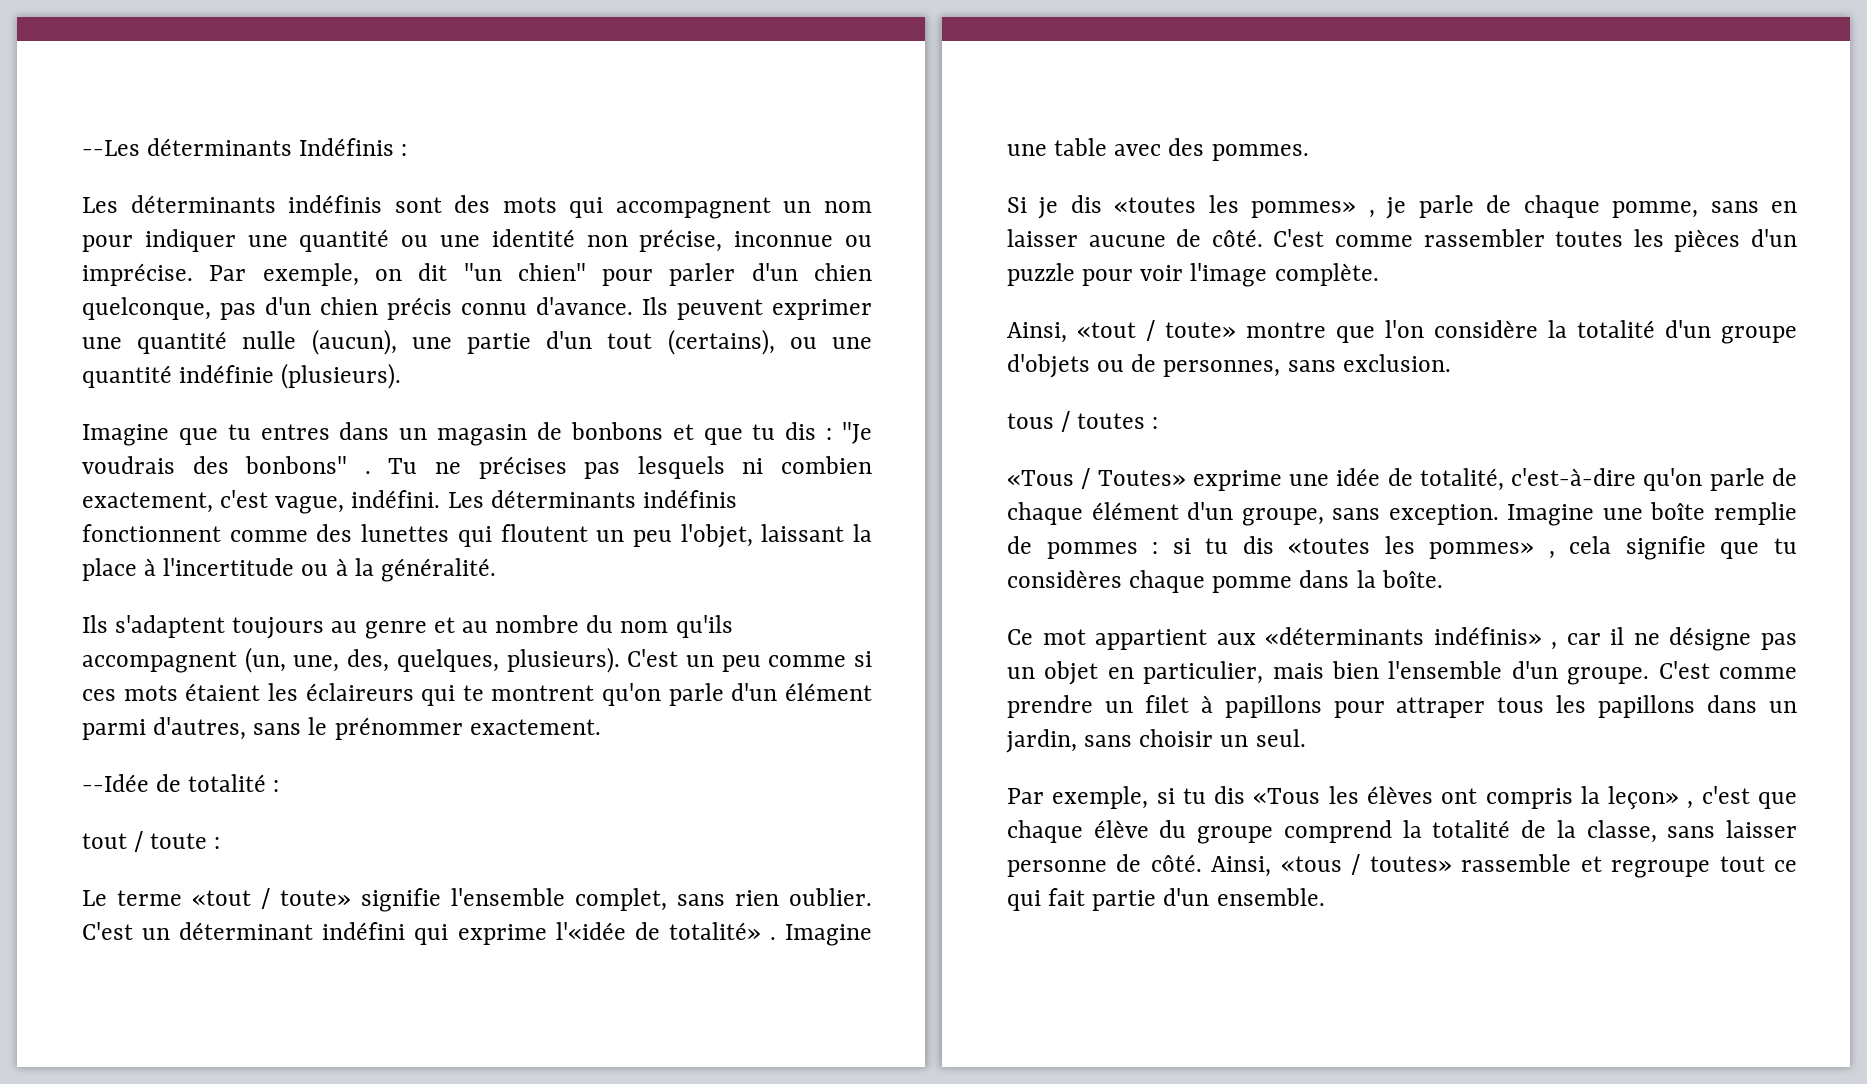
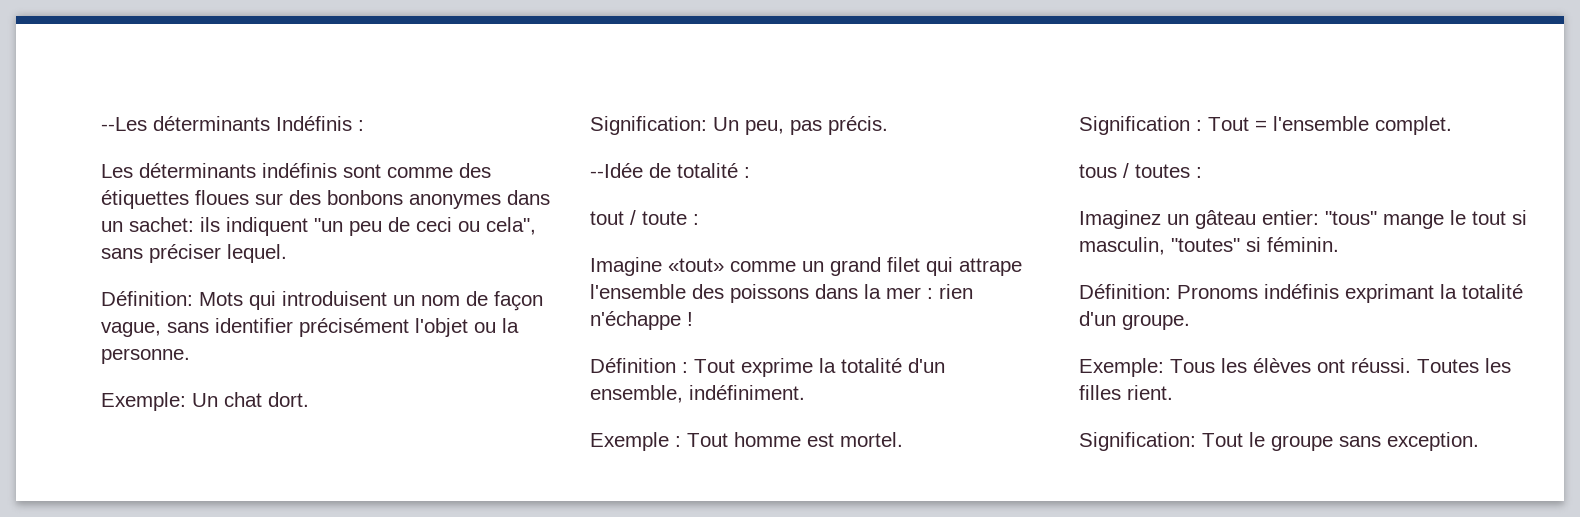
- Les déterminants indéfinis sont des mots qui accompagnent un nom pour indiquer une quantité ou une identité non précise, inconnue ou imprécise. Par exemple, on dit "un chien" pour parler d'un chien quelconque, pas d'un chien précis connu d'avance. Ils peuvent exprimer une quantité nulle (aucun), une partie d'un tout (certains), ou une quantité indéfinie (plusieurs).
- Imagine que tu entres dans un magasin de bonbons et que tu dis : "Je voudrais des bonbons" . Tu ne précises pas lesquels ni combien exactement, c'est vague, indéfini. Les déterminants indéfinis fonctionnent comme des lunettes qui floutent un peu l'objet, laissant la place à l'incertitude ou à la généralité.
- Ils s'adaptent toujours au genre et au nombre du nom qu'ils accompagnent (un, une, des, quelques, plusieurs). C'est un peu comme si ces mots étaient les éclaireurs qui te montrent qu'on parle d'un élément parmi d'autres, sans le prénommer exactement.
+ Les déterminants indéfinis sont comme des étiquettes floues sur des bonbons anonymes dans un sachet: ils indiquent "un peu de ceci ou cela", sans préciser lequel.
+ Définition: Mots qui introduisent un nom de façon vague, sans identifier précisément l'objet ou la personne.
+ Exemple: Un chat dort.
+ Signification: Un peu, pas précis.
- Le terme «tout / toute» signifie l'ensemble complet, sans rien oublier. C'est un déterminant indéfini qui exprime l'«idée de totalité» . Imagine une table avec des pommes.
- Si je dis «toutes les pommes» , je parle de chaque pomme, sans en laisser aucune de côté. C'est comme rassembler toutes les pièces d'un puzzle pour voir l'image complète.
- Ainsi, «tout / toute» montre que l'on considère la totalité d'un groupe d'objets ou de personnes, sans exclusion.
+ Imagine «tout» comme un grand filet qui attrape l'ensemble des poissons dans la mer : rien n'échappe !
+ Définition : Tout exprime la totalité d'un ensemble, indéfiniment.
+ Exemple : Tout homme est mortel.
+ Signification : Tout = l'ensemble complet.
  tous / toutes :
- «Tous / Toutes» exprime une idée de totalité, c'est-à-dire qu'on parle de chaque élément d'un groupe, sans exception. Imagine une boîte remplie de pommes : si tu dis «toutes les pommes» , cela signifie que tu considères chaque pomme dans la boîte.
- Ce mot appartient aux «déterminants indéfinis» , car il ne désigne pas un objet en particulier, mais bien l'ensemble d'un groupe. C'est comme prendre un filet à papillons pour attraper tous les papillons dans un jardin, sans choisir un seul.
- Par exemple, si tu dis «Tous les élèves ont compris la leçon» , c'est que chaque élève du groupe comprend la totalité de la classe, sans laisser personne de côté. Ainsi, «tous / toutes» rassemble et regroupe tout ce qui fait partie d'un ensemble.
+ Imaginez un gâteau entier: "tous" mange le tout si masculin, "toutes" si féminin.
+ Définition: Pronoms indéfinis exprimant la totalité d'un groupe.
+ Exemple: Tous les élèves ont réussi. Toutes les filles rient.
+ Signification: Tout le groupe sans exception.

